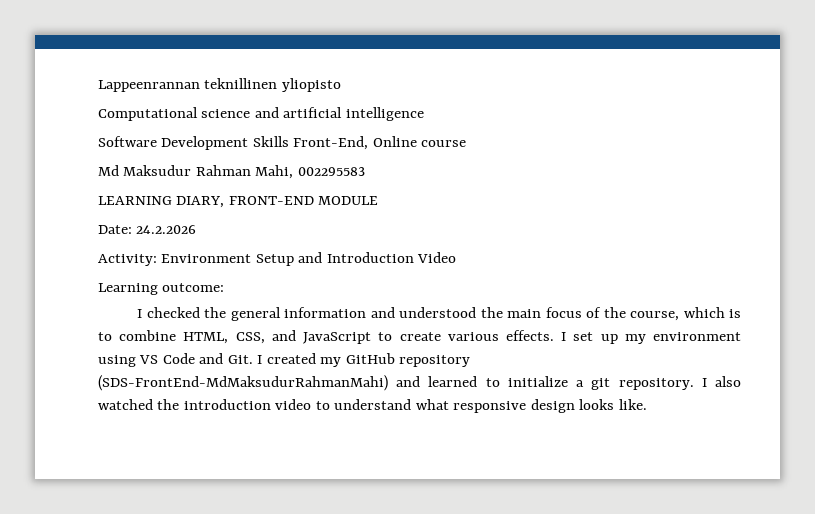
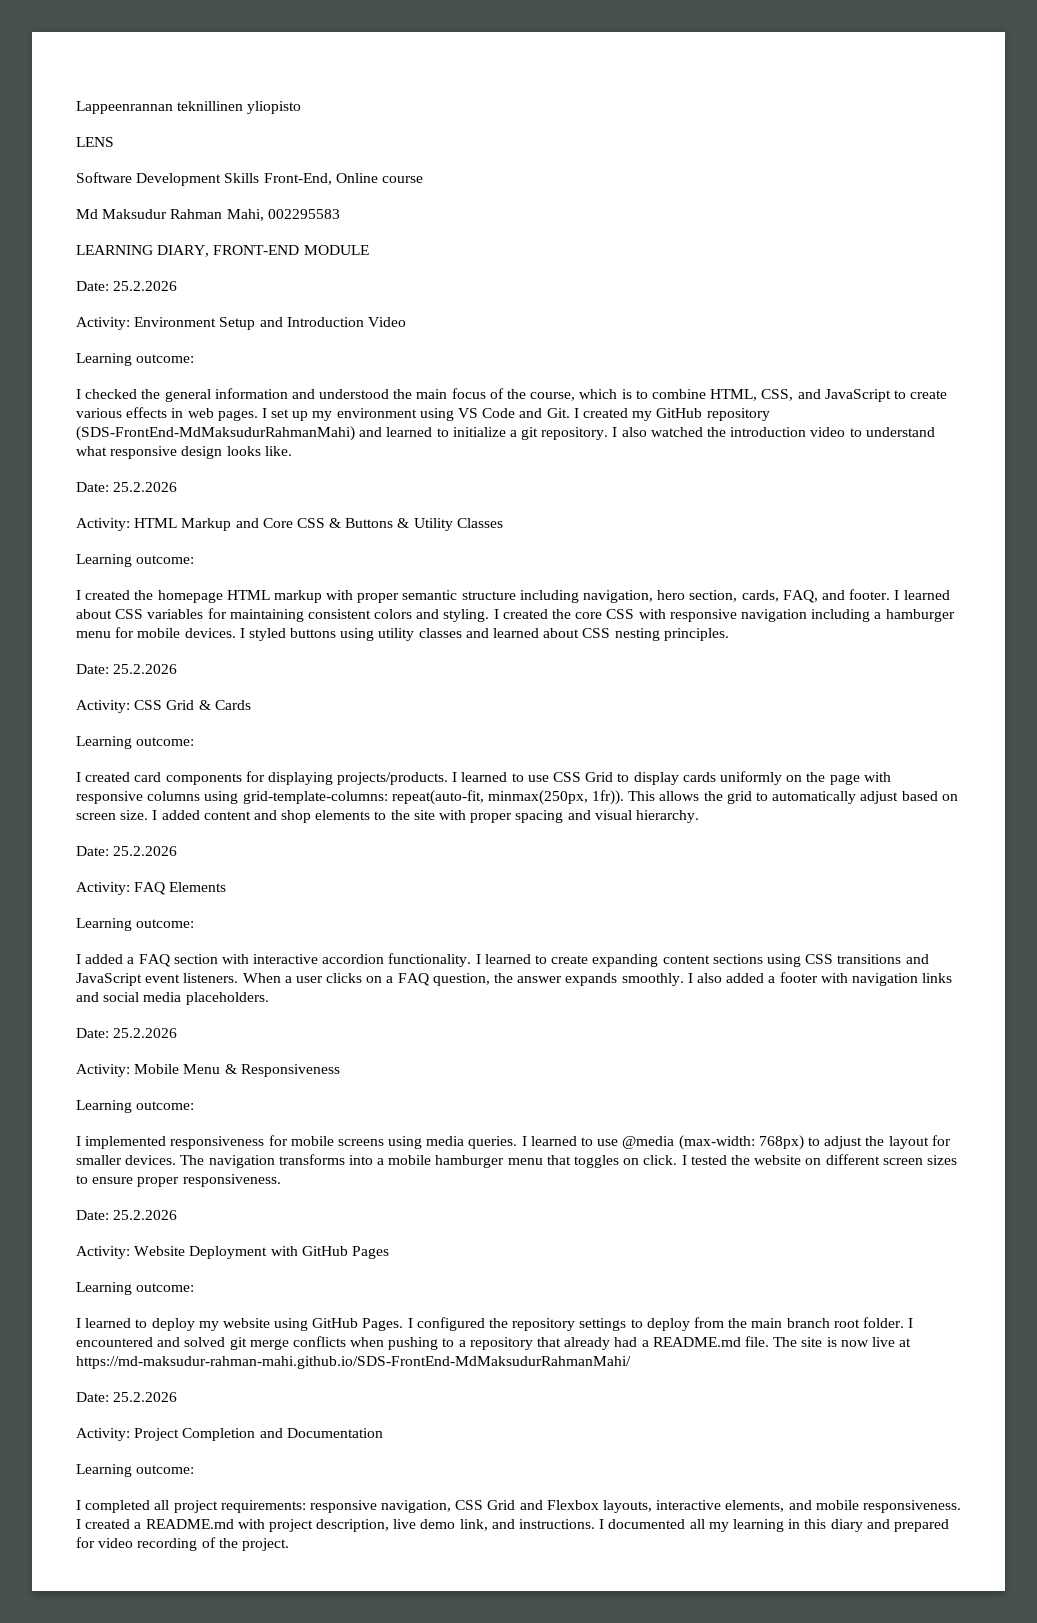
- Computational science and artificial intelligence
+ LENS
  LEARNING DIARY, FRONT-END MODULE
- Date: 24.2.2026
+ Date: 25.2.2026
- I checked the general information and understood the main focus of the course, which is to combine HTML, CSS, and JavaScript to create various effects.
+ I checked the general information and understood the main focus of the course, which is to combine HTML, CSS, and JavaScript to create various effects in web pages.
  I also watched the introduction video to understand what responsive design looks like.
+ Date: 25.2.2026
+ Activity: HTML Markup and Core CSS & Buttons & Utility Classes
+ Learning outcome:
+ I created the homepage HTML markup with proper semantic structure including navigation, hero section, cards, FAQ, and footer. I learned about CSS variables for maintaining consistent colors and styling. I created the core CSS with responsive navigation including a hamburger menu for mobile devices. I styled buttons using utility classes and learned about CSS nesting principles.
+ Date: 25.2.2026
+ Activity: CSS Grid & Cards
+ Learning outcome:
+ I created card components for displaying projects/products. I learned to use CSS Grid to display cards uniformly on the page with responsive columns using grid-template-columns: repeat(auto-fit, minmax(250px, 1fr)). This allows the grid to automatically adjust based on screen size. I added content and shop elements to the site with proper spacing and visual hierarchy.
+ Date: 25.2.2026
+ Activity: FAQ Elements
+ Learning outcome:
+ I added a FAQ section with interactive accordion functionality. I learned to create expanding content sections using CSS transitions and JavaScript event listeners. When a user clicks on a FAQ question, the answer expands smoothly. I also added a footer with navigation links and social media placeholders.
+ Date: 25.2.2026
+ Activity: Mobile Menu & Responsiveness
+ Learning outcome:
+ I implemented responsiveness for mobile screens using media queries. I learned to use @media (max-width: 768px) to adjust the layout for smaller devices. The navigation transforms into a mobile hamburger menu that toggles on click. I tested the website on different screen sizes to ensure proper responsiveness.
+ Date: 25.2.2026
+ Activity: Website Deployment with GitHub Pages
+ Learning outcome:
+ I learned to deploy my website using GitHub Pages. I configured the repository settings to deploy from the main branch root folder. I encountered and solved git merge conflicts when pushing to a repository that already had a README.md file. The site is now live at https://md-maksudur-rahman-mahi.github.io/SDS-FrontEnd-MdMaksudurRahmanMahi/
+ Date: 25.2.2026
+ Activity: Project Completion and Documentation
+ Learning outcome:
+ I completed all project requirements: responsive navigation, CSS Grid and Flexbox layouts, interactive elements, and mobile responsiveness. I created a README.md with project description, live demo link, and instructions. I documented all my learning in this diary and prepared for video recording of the project.

